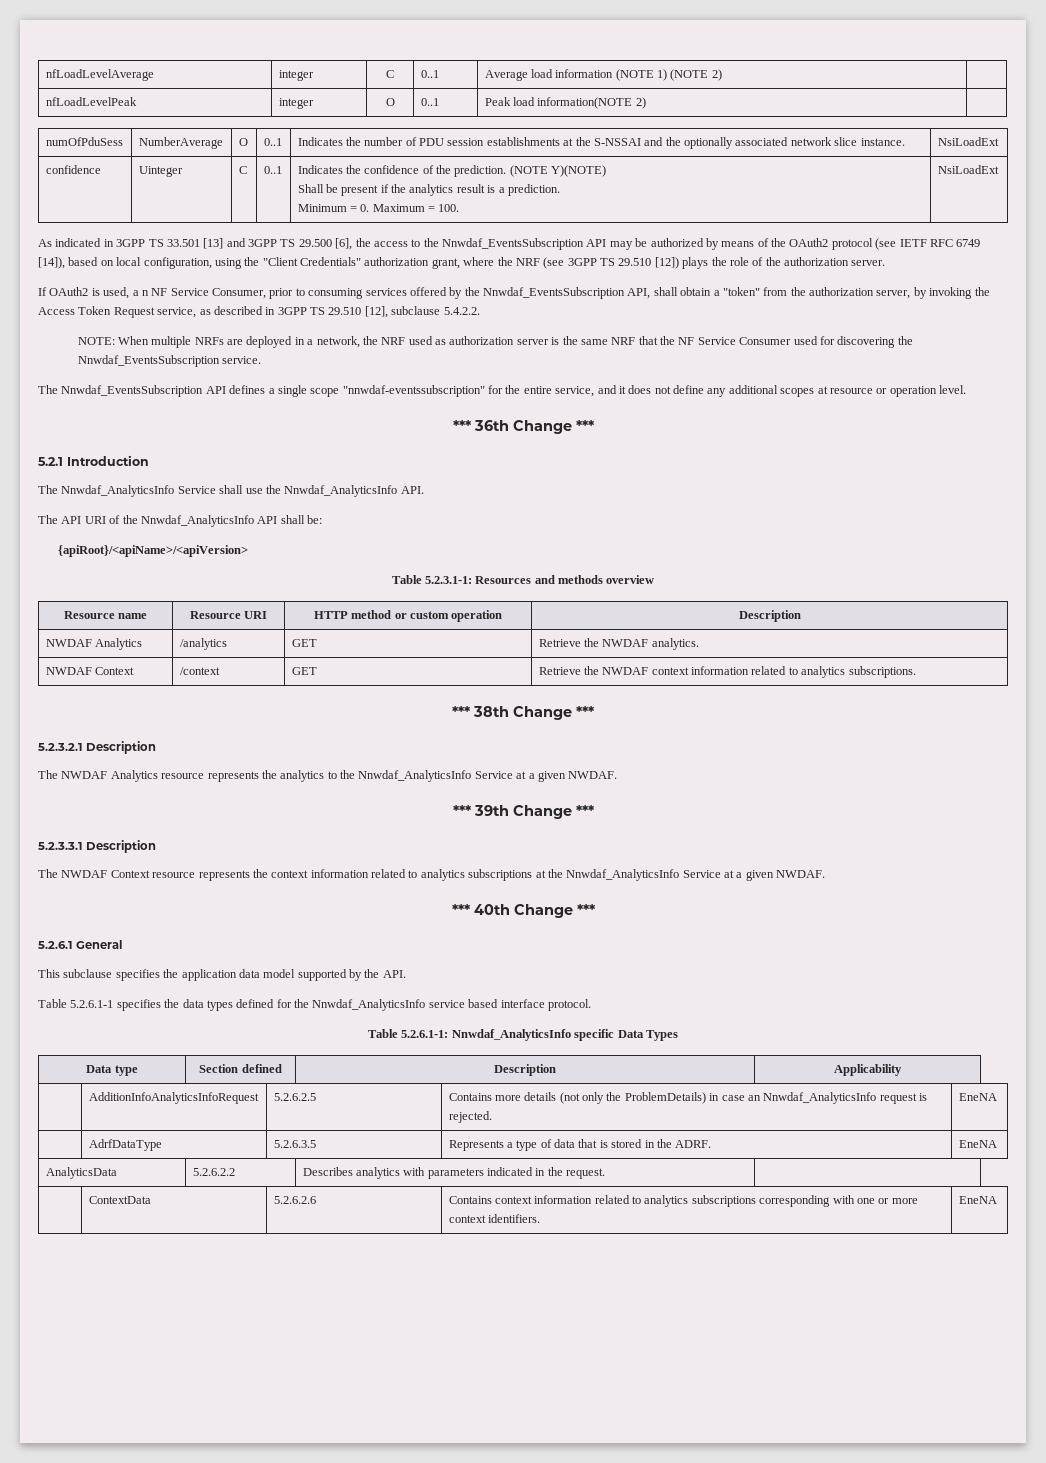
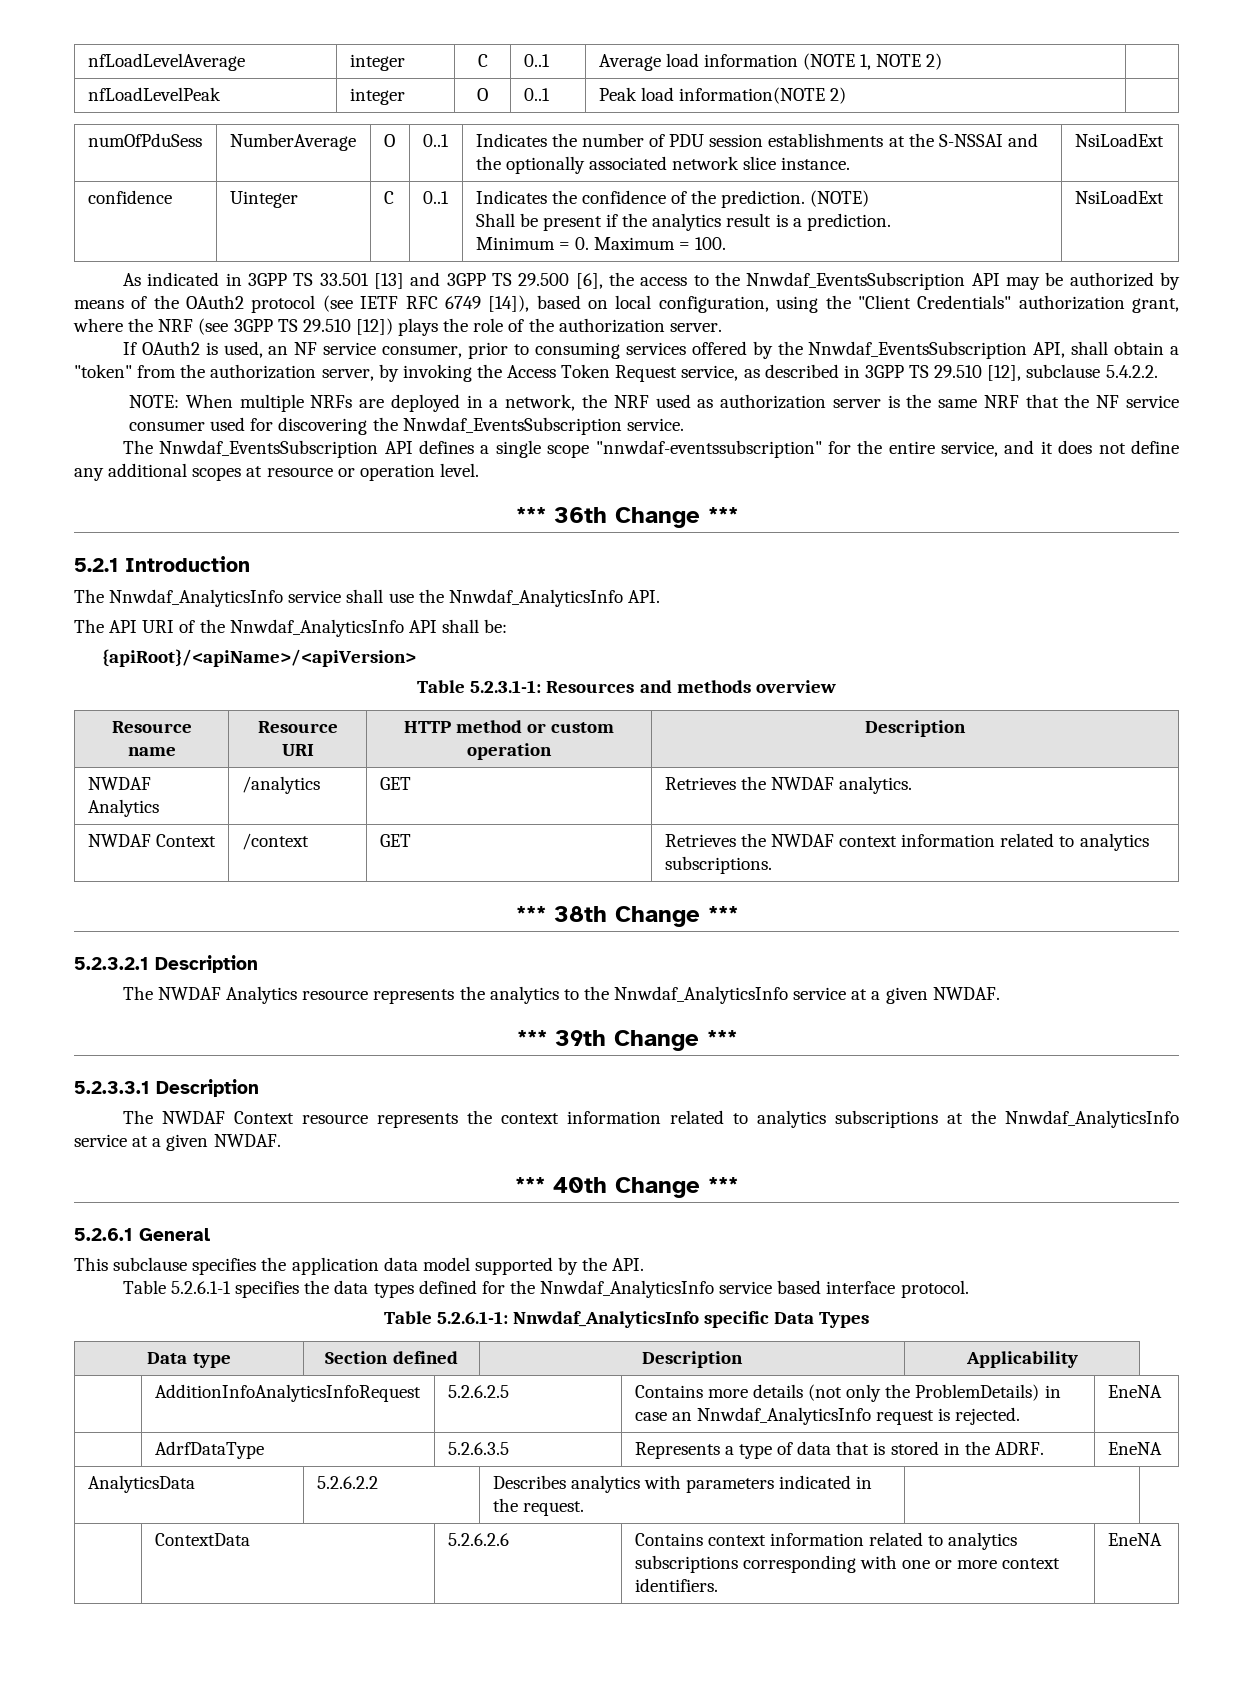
- nfLoadLevelAverage | integer | C | 0..1 | Average load information (NOTE 1) (NOTE 2) |
+ nfLoadLevelAverage | integer | C | 0..1 | Average load information (NOTE 1, NOTE 2) |
- confidence | Uinteger | C | 0..1 | Indicates the confidence of the prediction. (NOTE Y)(NOTE)
+ confidence | Uinteger | C | 0..1 | Indicates the confidence of the prediction. (NOTE)
- If OAuth2 is used, a n NF Service Consumer, prior to consuming services offered by the Nnwdaf_EventsSubscription API, shall obtain a "token" from the authorization server, by invoking the Access Token Request service, as described in 3GPP TS 29.510 [12], subclause 5.4.2.2.
+ If OAuth2 is used, an NF service consumer, prior to consuming services offered by the Nnwdaf_EventsSubscription API, shall obtain a "token" from the authorization server, by invoking the Access Token Request service, as described in 3GPP TS 29.510 [12], subclause 5.4.2.2.
- NOTE: When multiple NRFs are deployed in a network, the NRF used as authorization server is the same NRF that the NF Service Consumer used for discovering the Nnwdaf_EventsSubscription service.
+ NOTE: When multiple NRFs are deployed in a network, the NRF used as authorization server is the same NRF that the NF service consumer used for discovering the Nnwdaf_EventsSubscription service.
- The Nnwdaf_AnalyticsInfo Service shall use the Nnwdaf_AnalyticsInfo API.
+ The Nnwdaf_AnalyticsInfo service shall use the Nnwdaf_AnalyticsInfo API.
- NWDAF Analytics | /analytics | GET | Retrieve the NWDAF analytics.
+ NWDAF Analytics | /analytics | GET | Retrieves the NWDAF analytics.
- NWDAF Context | /context | GET | Retrieve the NWDAF context information related to analytics subscriptions.
+ NWDAF Context | /context | GET | Retrieves the NWDAF context information related to analytics subscriptions.
- The NWDAF Analytics resource represents the analytics to the Nnwdaf_AnalyticsInfo Service at a given NWDAF.
+ The NWDAF Analytics resource represents the analytics to the Nnwdaf_AnalyticsInfo service at a given NWDAF.
- The NWDAF Context resource represents the context information related to analytics subscriptions at the Nnwdaf_AnalyticsInfo Service at a given NWDAF.
+ The NWDAF Context resource represents the context information related to analytics subscriptions at the Nnwdaf_AnalyticsInfo service at a given NWDAF.

